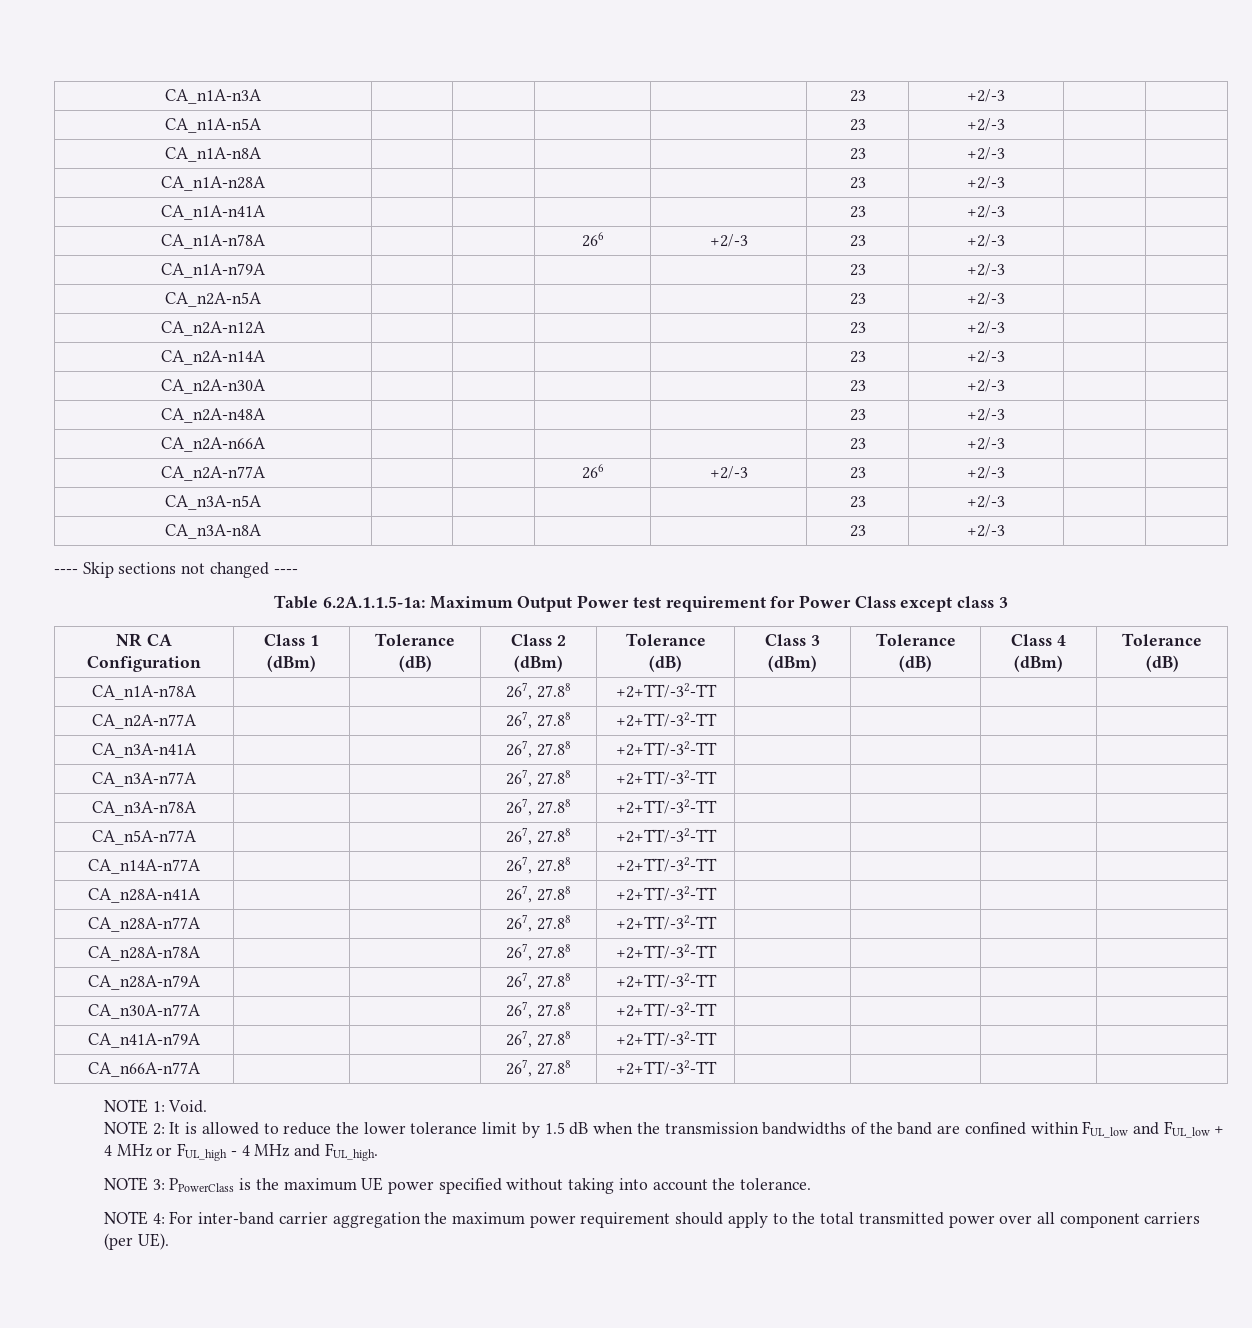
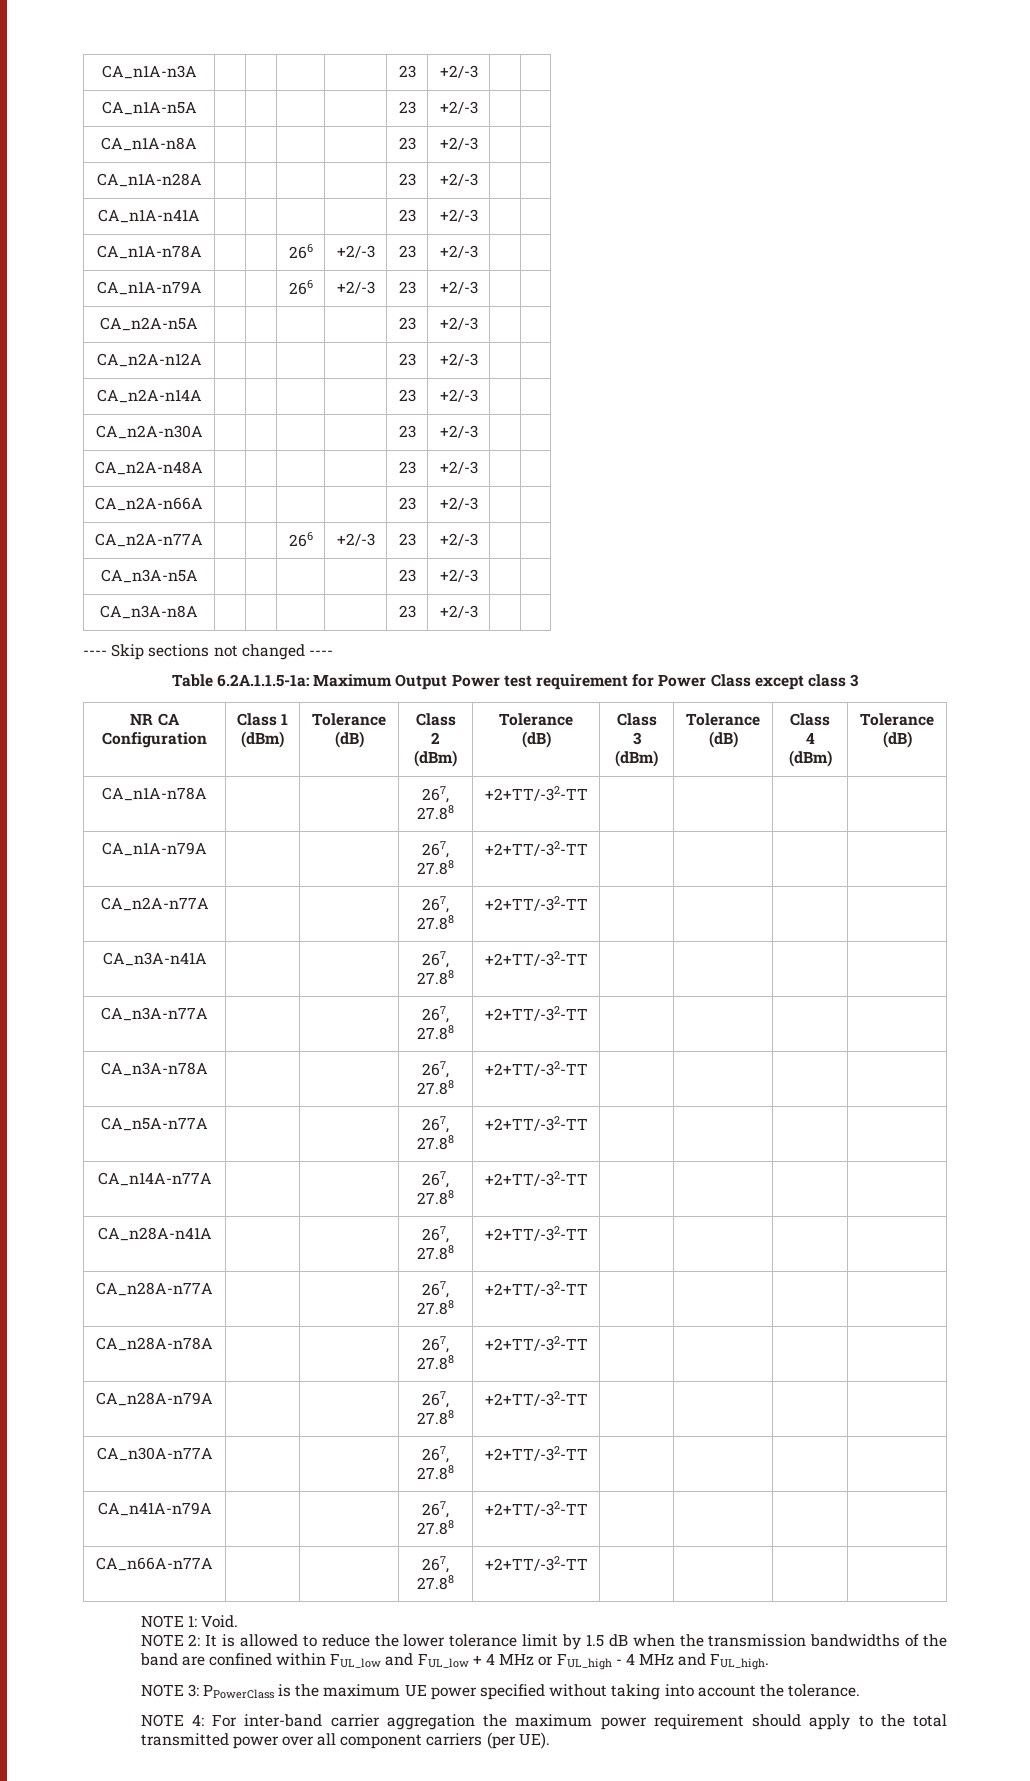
- CA_n1A-n79A | | | | | 23 | +2/-3 | |
+ CA_n1A-n79A | | | 266 | +2/-3 | 23 | +2/-3 | |
+ CA_n1A-n79A | | | 267, 27.88 | +2+TT/-32-TT | | | |

